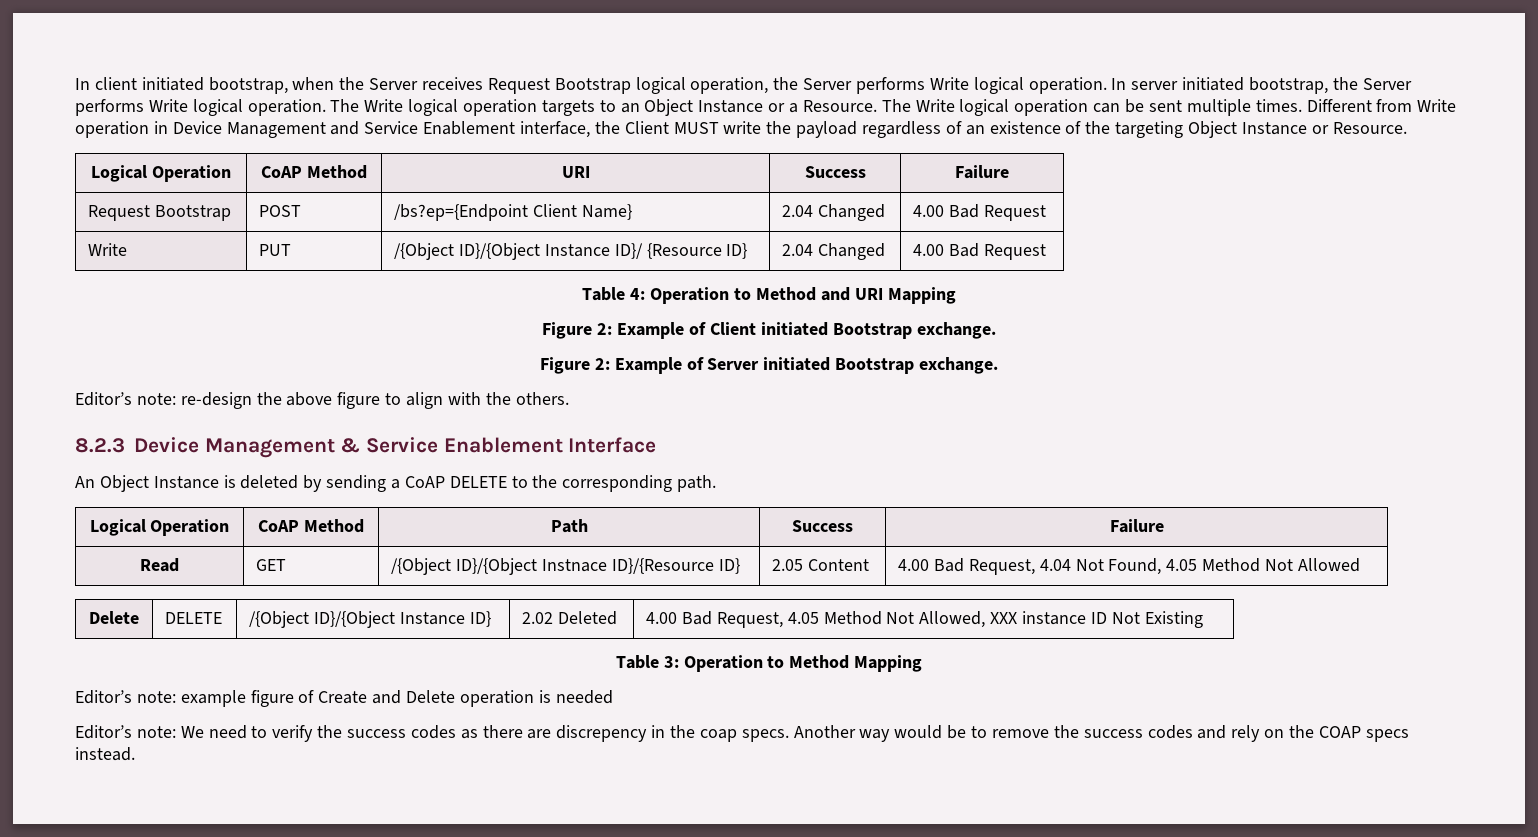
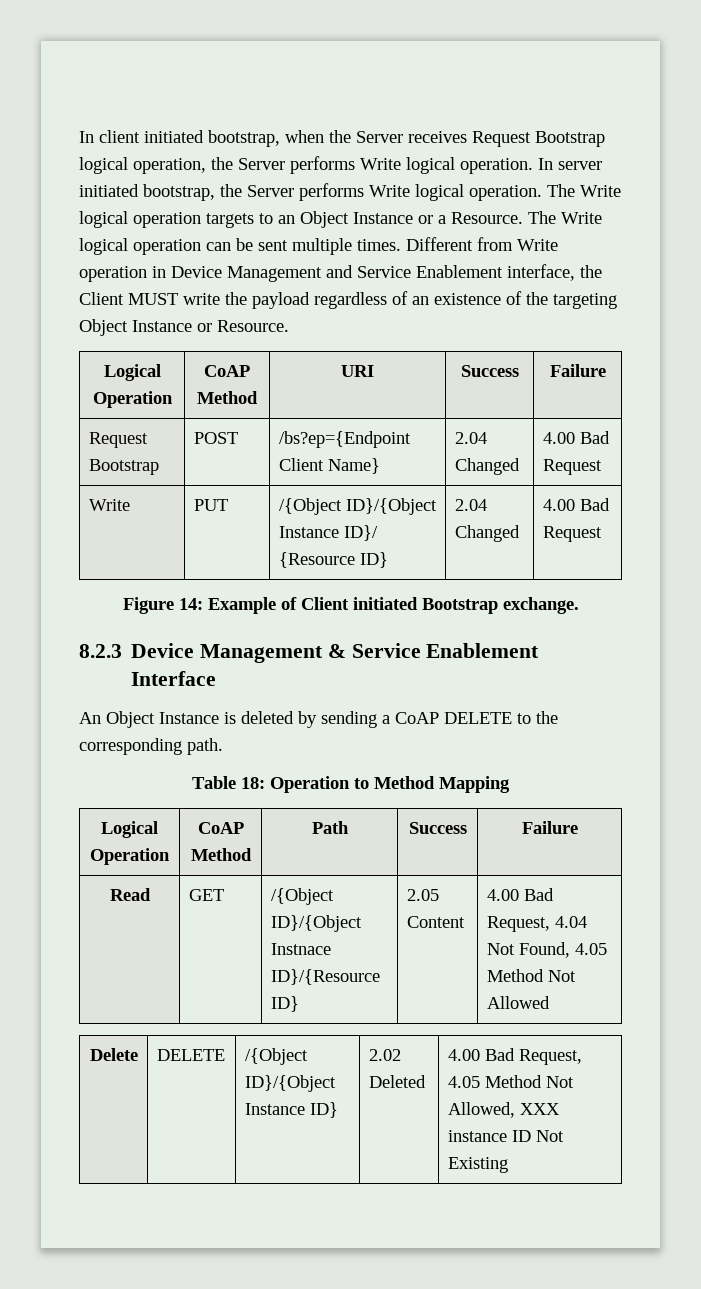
- Table 4: Operation to Method and URI Mapping
- Figure 2: Example of Client initiated Bootstrap exchange.
+ Figure 14: Example of Client initiated Bootstrap exchange.
- Figure 2: Example of Server initiated Bootstrap exchange.
- Editor’s note: re-design the above figure to align with the others.
+ Table 18: Operation to Method Mapping
- Table 3: Operation to Method Mapping
- Editor’s note: example figure of Create and Delete operation is needed
- Editor’s note: We need to verify the success codes as there are discrepency in the coap specs. Another way would be to remove the success codes and rely on the COAP specs instead.

